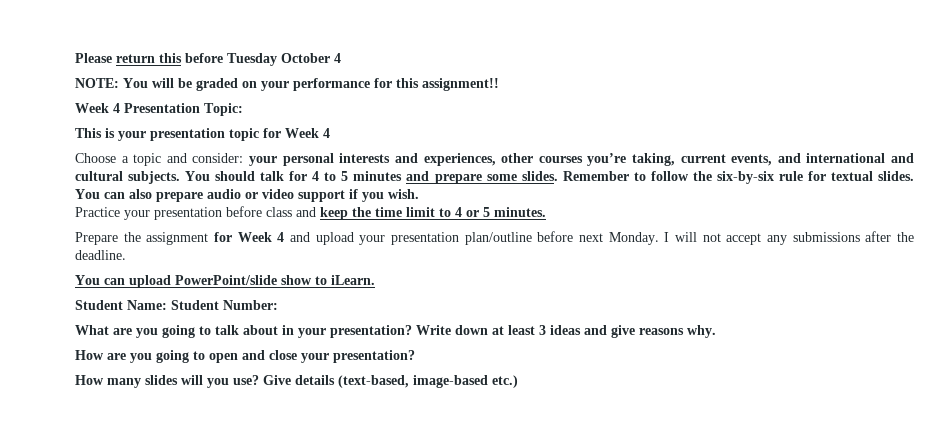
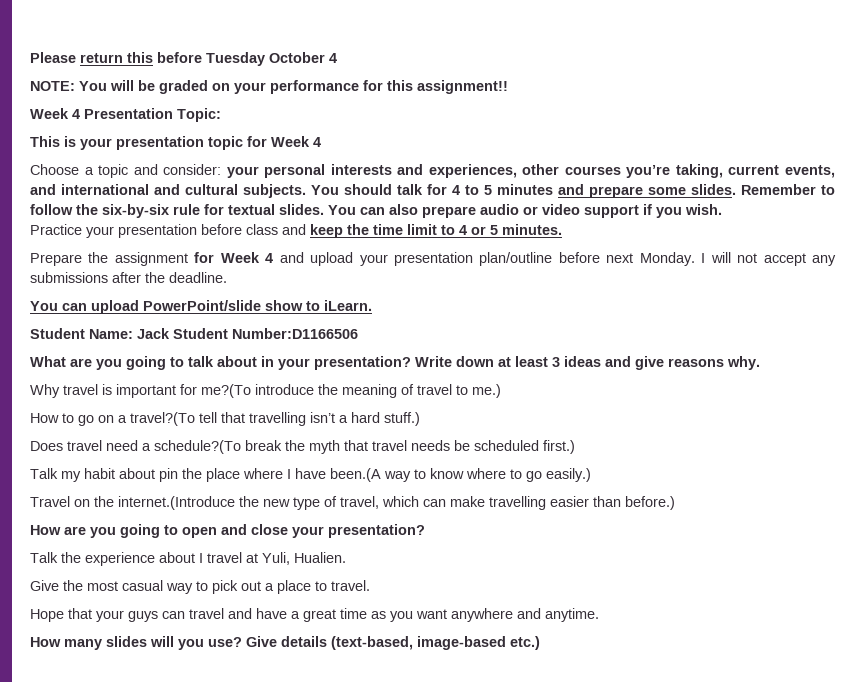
- Student Name: Student Number:
+ Student Name: Jack Student Number:D1166506
+ Why travel is important for me?(To introduce the meaning of travel to me.)
+ How to go on a travel?(To tell that travelling isn’t a hard stuff.)
+ Does travel need a schedule?(To break the myth that travel needs be scheduled first.)
+ Talk my habit about pin the place where I have been.(A way to know where to go easily.)
+ Travel on the internet.(Introduce the new type of travel, which can make travelling easier than before.)
+ Talk the experience about I travel at Yuli, Hualien.
+ Give the most casual way to pick out a place to travel.
+ Hope that your guys can travel and have a great time as you want anywhere and anytime.

